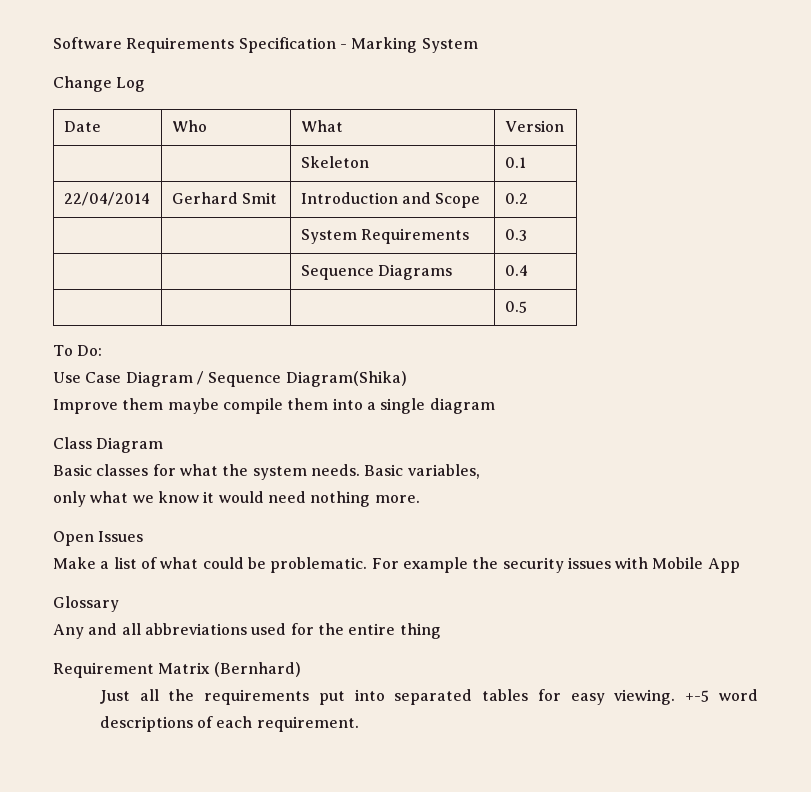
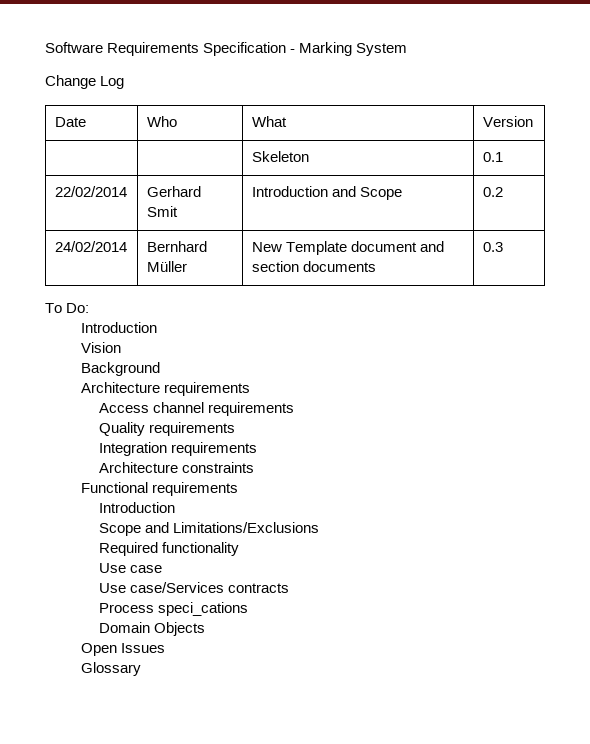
- 22/04/2014 | Gerhard Smit | Introduction and Scope | 0.2
+ 22/02/2014 | Gerhard Smit | Introduction and Scope | 0.2
- | | System Requirements | 0.3
- | | Sequence Diagrams | 0.4
- | | | 0.5
+ 24/02/2014 | Bernhard Müller | New Template document and section documents | 0.3
  To Do:
- Use Case Diagram / Sequence Diagram(Shika)
- Improve them maybe compile them into a single diagram
- Class Diagram
- Basic classes for what the system needs. Basic variables,
- only what we know it would need nothing more.
+ Introduction
+ Vision
+ Background
+ Architecture requirements
+ Access channel requirements
+ Quality requirements
+ Integration requirements
+ Architecture constraints
+ Functional requirements
+ Introduction
+ Scope and Limitations/Exclusions
+ Required functionality
+ Use case
+ Use case/Services contracts
+ Process speci_cations
+ Domain Objects
  Open Issues
- Make a list of what could be problematic. For example the security issues with Mobile App
  Glossary
- Any and all abbreviations used for the entire thing
- Requirement Matrix (Bernhard)
- Just all the requirements put into separated tables for easy viewing. +-5 word descriptions of each requirement.

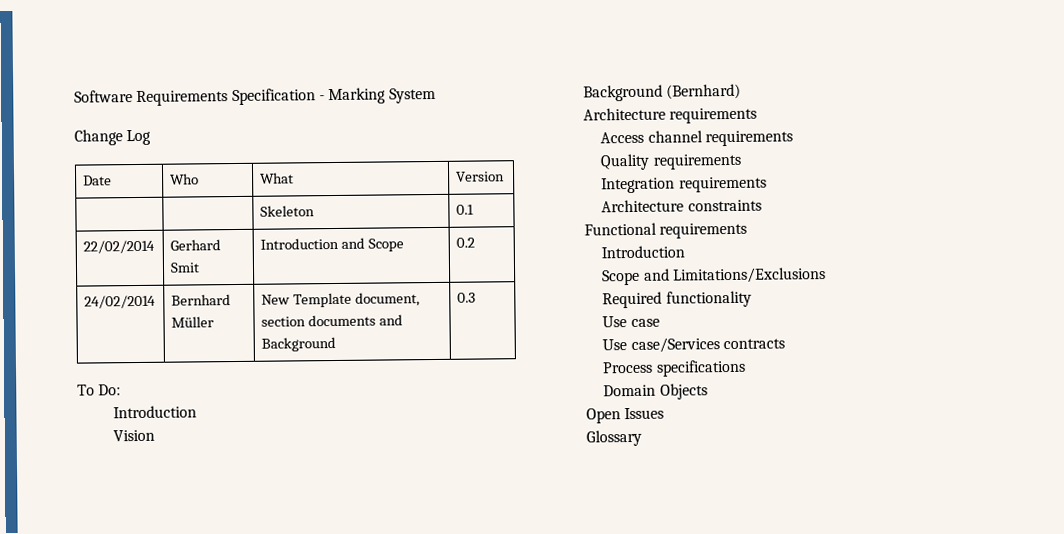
- 24/02/2014 | Bernhard Müller | New Template document and section documents | 0.3
+ 24/02/2014 | Bernhard Müller | New Template document, section documents and Background | 0.3
- Background
+ Background (Bernhard)
- Process speci_cations
+ Process specifications

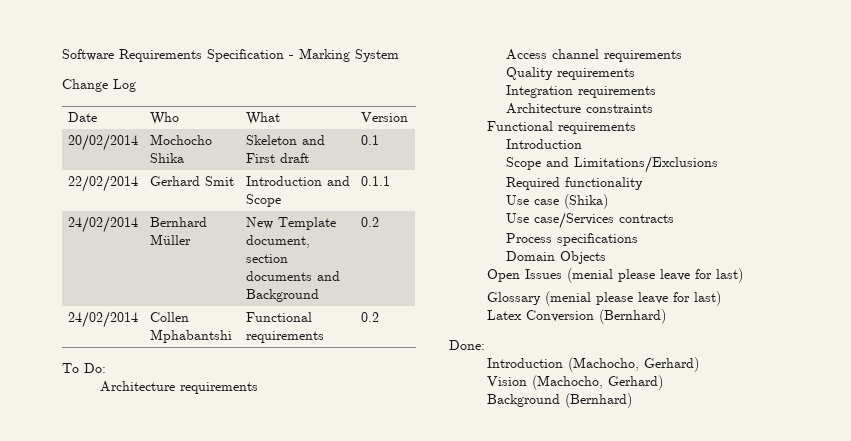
- | | Skeleton | 0.1
+ 20/02/2014 | Mochocho Shika | Skeleton and First draft | 0.1
- 22/02/2014 | Gerhard Smit | Introduction and Scope | 0.2
+ 22/02/2014 | Gerhard Smit | Introduction and Scope | 0.1.1
- 24/02/2014 | Bernhard Müller | New Template document, section documents and Background | 0.3
+ 24/02/2014 | Bernhard Müller | New Template document, section documents and Background | 0.2
+ 24/02/2014 | Collen Mphabantshi | Functional requirements | 0.2
  To Do:
- Introduction
- Vision
- Background (Bernhard)
- Use case
+ Use case (Shika)
- Open Issues
- Glossary
+ Open Issues (menial please leave for last)
+ Glossary (menial please leave for last)
+ Latex Conversion (Bernhard)
+ Done:
+ Introduction (Machocho, Gerhard)
+ Vision (Machocho, Gerhard)
+ Background (Bernhard)

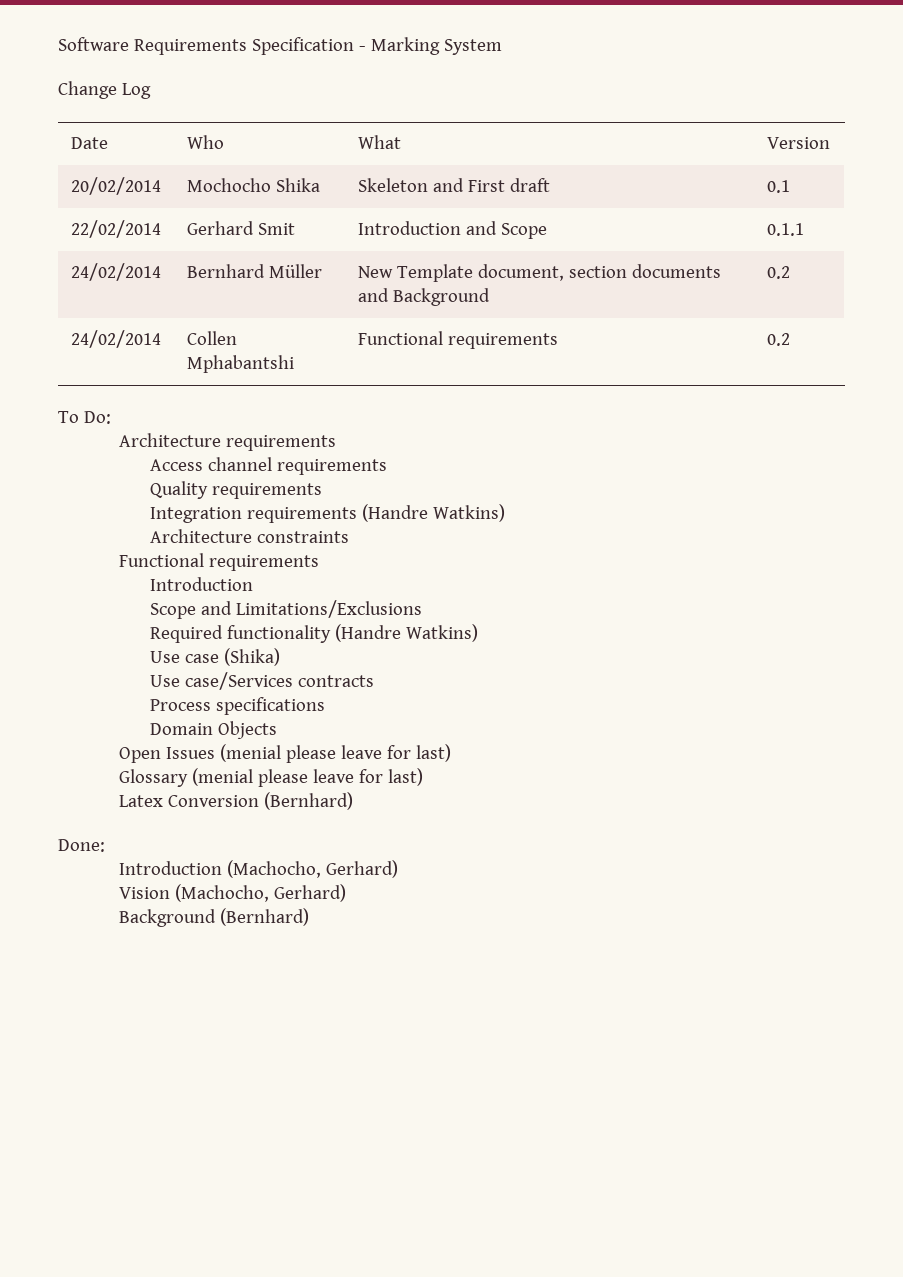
- Integration requirements
+ Integration requirements (Handre Watkins)
- Required functionality
+ Required functionality (Handre Watkins)

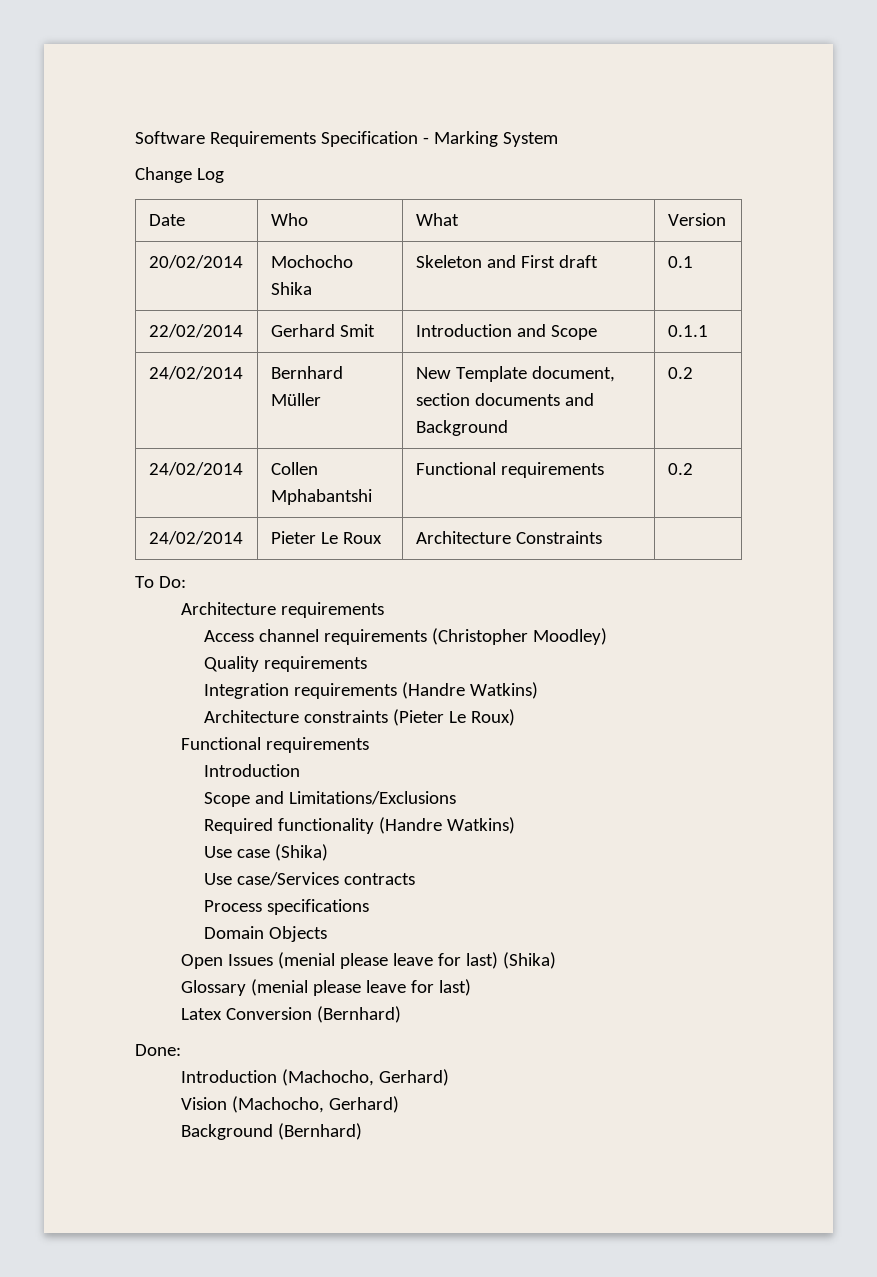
+ 24/02/2014 | Pieter Le Roux | Architecture Constraints |
- Access channel requirements
+ Access channel requirements (Christopher Moodley)
- Architecture constraints
+ Architecture constraints (Pieter Le Roux)
- Open Issues (menial please leave for last)
+ Open Issues (menial please leave for last) (Shika)

